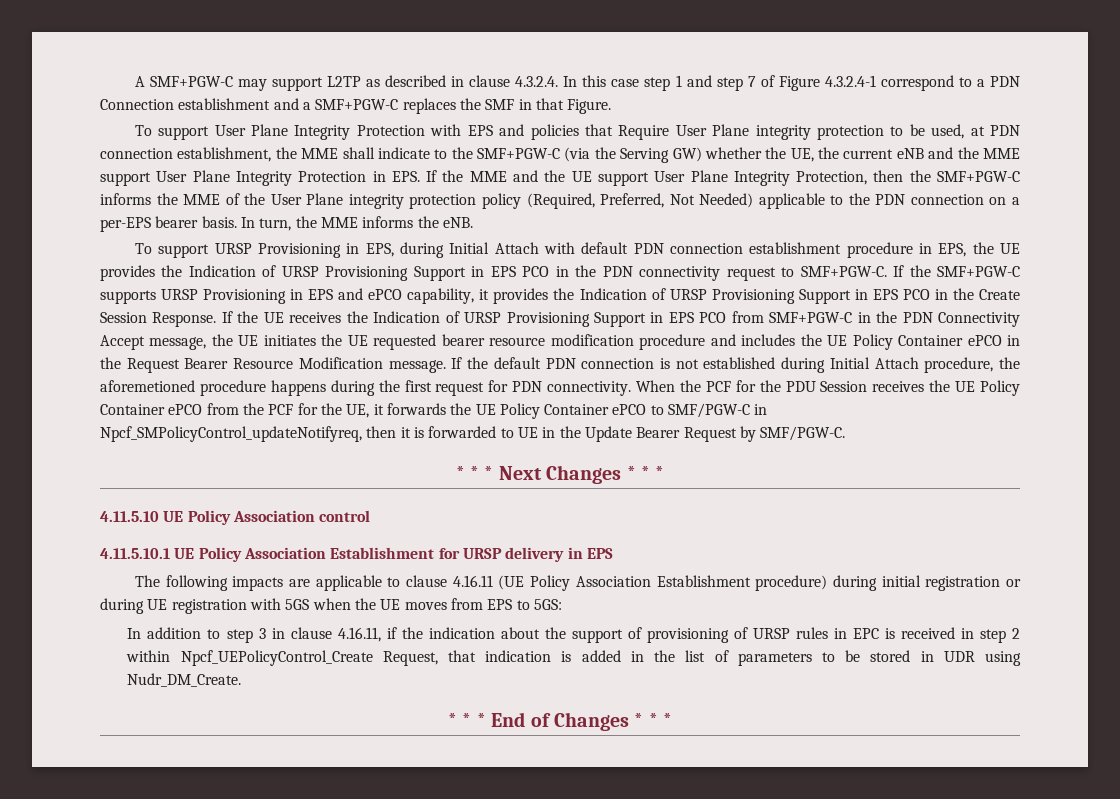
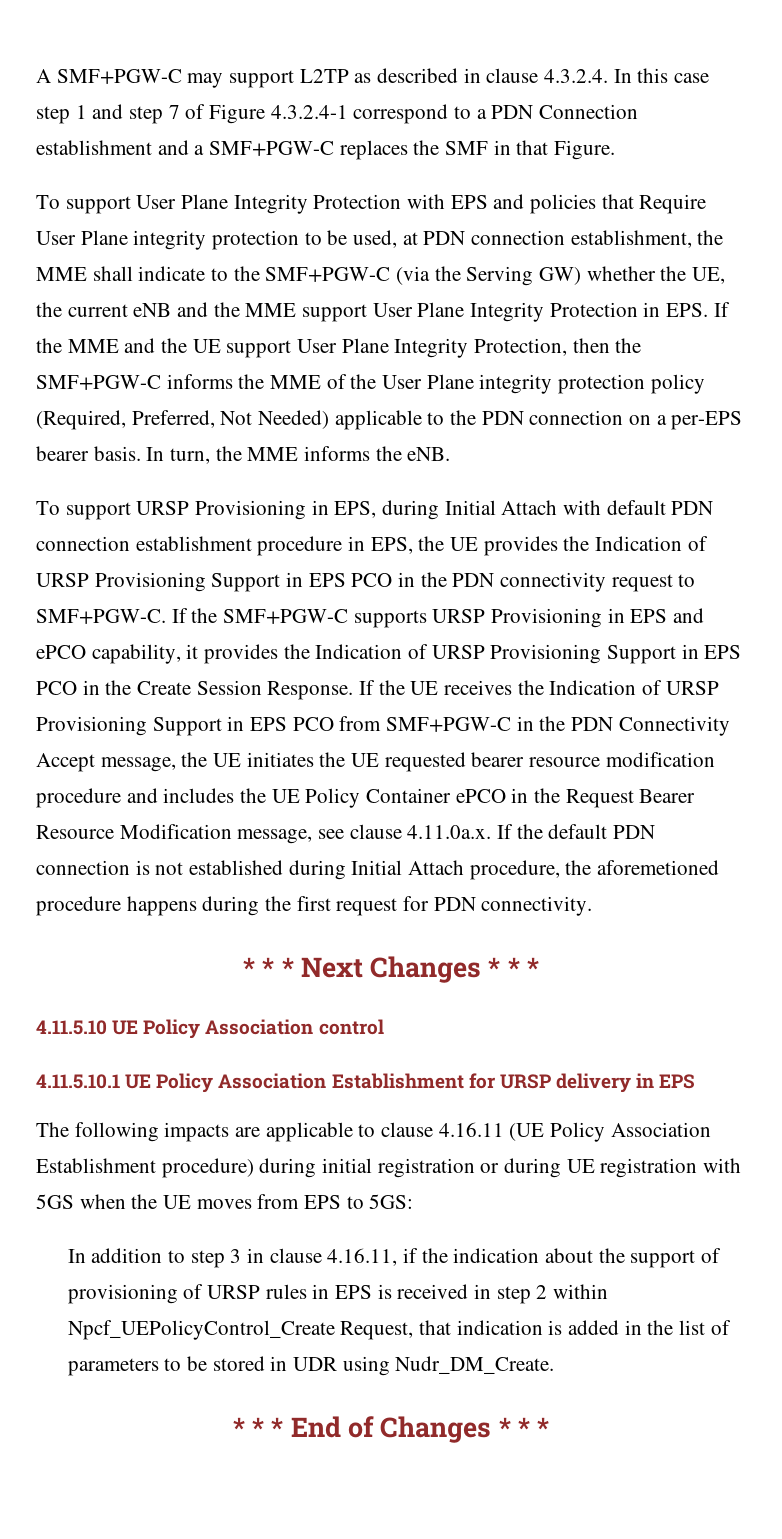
- If the UE receives the Indication of URSP Provisioning Support in EPS PCO from SMF+PGW-C in the PDN Connectivity Accept message, the UE initiates the UE requested bearer resource modification procedure and includes the UE Policy Container ePCO in the Request Bearer Resource Modification message. If the default PDN connection is not established during Initial Attach procedure, the aforemetioned procedure happens during the first request for PDN connectivity. When the PCF for the PDU Session receives the UE Policy Container ePCO from the PCF for the UE, it forwards the UE Policy Container ePCO to SMF/PGW-C in Npcf_SMPolicyControl_updateNotifyreq, then it is forwarded to UE in the Update Bearer Request by SMF/PGW-C.
+ If the UE receives the Indication of URSP Provisioning Support in EPS PCO from SMF+PGW-C in the PDN Connectivity Accept message, the UE initiates the UE requested bearer resource modification procedure and includes the UE Policy Container ePCO in the Request Bearer Resource Modification message, see clause 4.11.0a.x. If the default PDN connection is not established during Initial Attach procedure, the aforemetioned procedure happens during the first request for PDN connectivity.
- In addition to step 3 in clause 4.16.11, if the indication about the support of provisioning of URSP rules in EPC is received in step 2 within Npcf_UEPolicyControl_Create Request, that indication is added in the list of parameters to be stored in UDR using Nudr_DM_Create.
+ In addition to step 3 in clause 4.16.11, if the indication about the support of provisioning of URSP rules in EPS is received in step 2 within Npcf_UEPolicyControl_Create Request, that indication is added in the list of parameters to be stored in UDR using Nudr_DM_Create.

